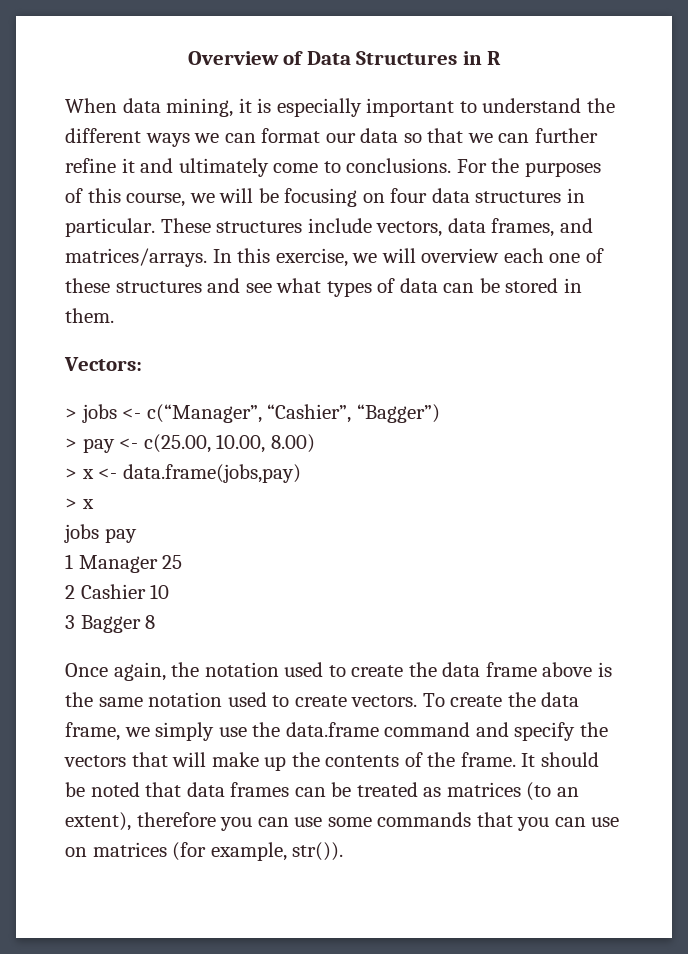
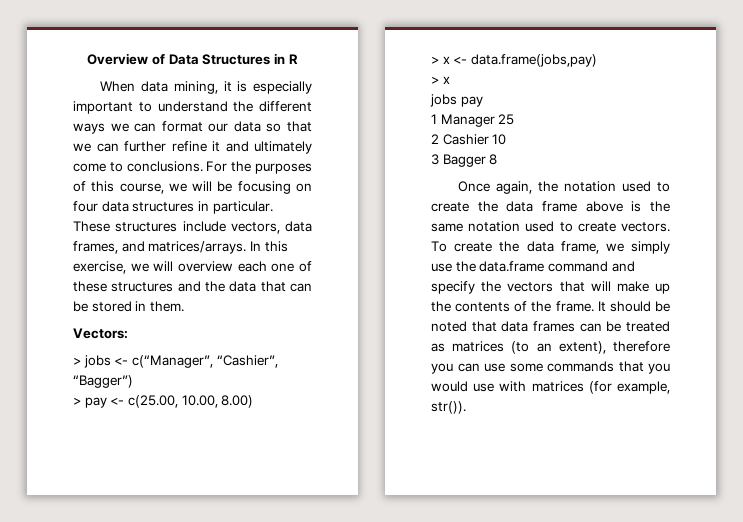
- In this exercise, we will overview each one of these structures and see what types of data can be stored in them.
+ In this exercise, we will overview each one of these structures and the data that can be stored in them.
- It should be noted that data frames can be treated as matrices (to an extent), therefore you can use some commands that you can use on matrices (for example, str()).
+ It should be noted that data frames can be treated as matrices (to an extent), therefore you can use some commands that you would use with matrices (for example, str()).

